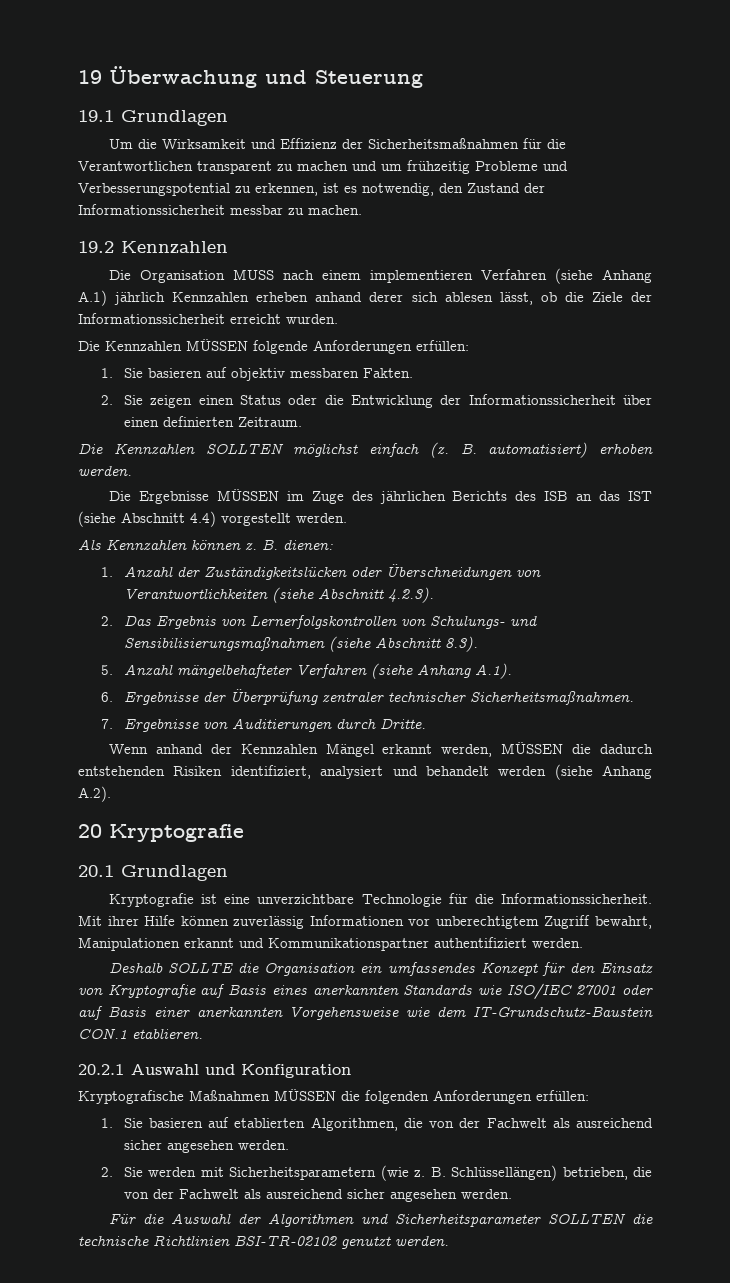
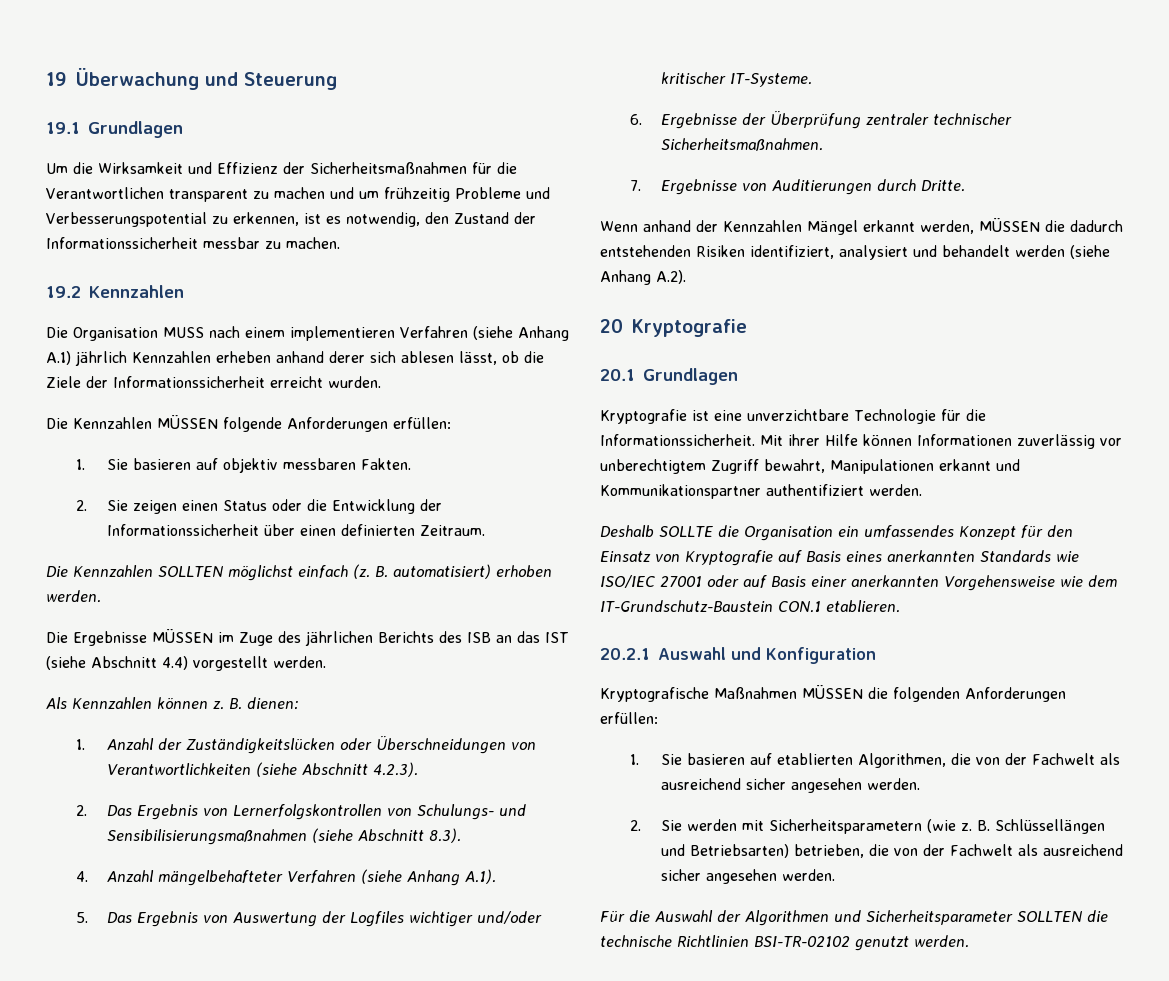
- 5. Anzahl mängelbehafteter Verfahren (siehe Anhang A.1).
+ 4. Anzahl mängelbehafteter Verfahren (siehe Anhang A.1).
+ 5. Das Ergebnis von Auswertung der Logfiles wichtiger und/oder kritischer IT-Systeme.
- Mit ihrer Hilfe können zuverlässig Informationen vor unberechtigtem Zugriff bewahrt, Manipulationen erkannt und Kommunikationspartner authentifiziert werden.
+ Mit ihrer Hilfe können Informationen zuverlässig vor unberechtigtem Zugriff bewahrt, Manipulationen erkannt und Kommunikationspartner authentifiziert werden.
- B. Schlüssellängen) betrieben, die von der Fachwelt als ausreichend sicher angesehen werden.
+ B. Schlüssellängen und Betriebsarten) betrieben, die von der Fachwelt als ausreichend sicher angesehen werden.

